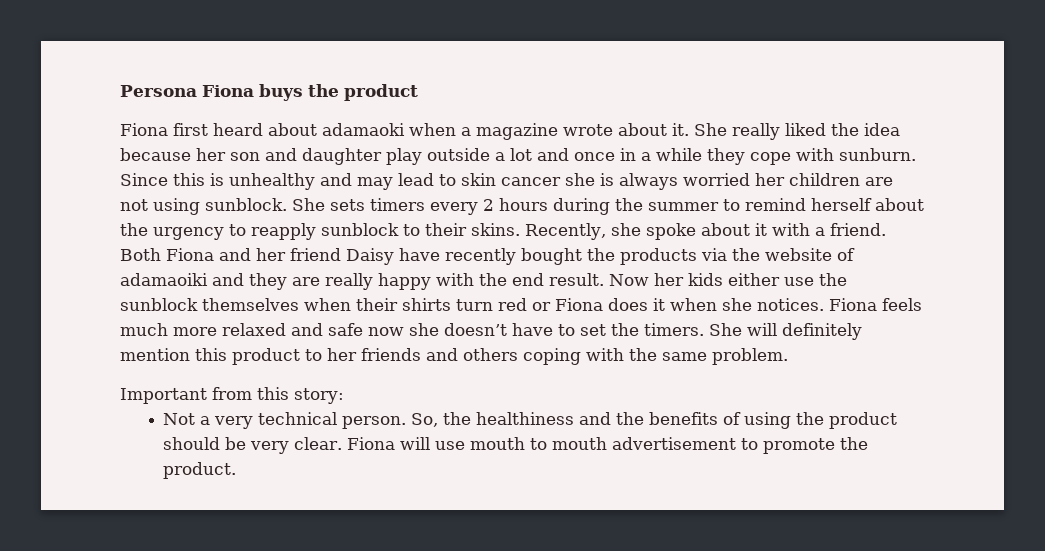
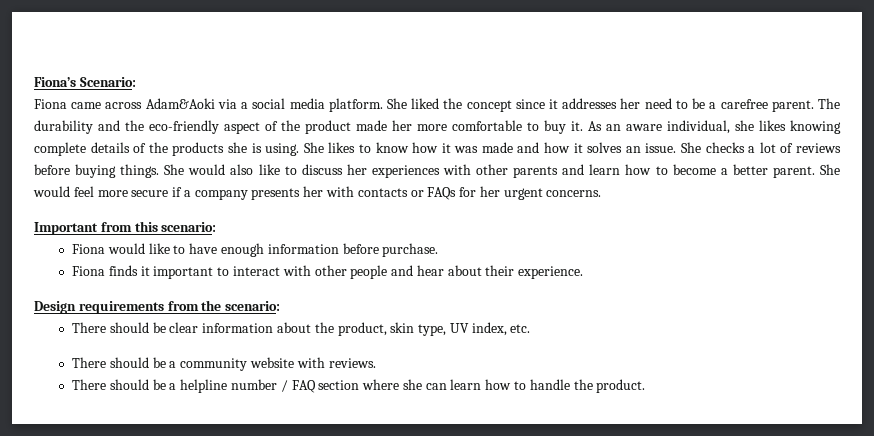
- Persona Fiona buys the product
- Fiona first heard about adamaoki when a magazine wrote about it. She really liked the idea because her son and daughter play outside a lot and once in a while they cope with sunburn. Since this is unhealthy and may lead to skin cancer she is always worried her children are not using sunblock. She sets timers every 2 hours during the summer to remind herself about the urgency to reapply sunblock to their skins. Recently, she spoke about it with a friend. Both Fiona and her friend Daisy have recently bought the products via the website of adamaoiki and they are really happy with the end result. Now her kids either use the sunblock themselves when their shirts turn red or Fiona does it when she notices. Fiona feels much more relaxed and safe now she doesn’t have to set the timers. She will definitely mention this product to her friends and others coping with the same problem.
- Important from this story:
- Not a very technical person. So, the healthiness and the benefits of using the product should be very clear. Fiona will use mouth to mouth advertisement to promote the product.
+ Fiona’s Scenario:
+ Fiona came across Adam&Aoki via a social media platform. She liked the concept since it addresses her need to be a carefree parent. The durability and the eco-friendly aspect of the product made her more comfortable to buy it. As an aware individual, she likes knowing complete details of the products she is using. She likes to know how it was made and how it solves an issue. She checks a lot of reviews before buying things. She would also like to discuss her experiences with other parents and learn how to become a better parent. She would feel more secure if a company presents her with contacts or FAQs for her urgent concerns.
+ Important from this scenario:
+ Fiona would like to have enough information before purchase.
+ Fiona finds it important to interact with other people and hear about their experience.
+ Design requirements from the scenario:
+ There should be clear information about the product, skin type, UV index, etc.
+ There should be a community website with reviews.
+ There should be a helpline number / FAQ section where she can learn how to handle the product.

